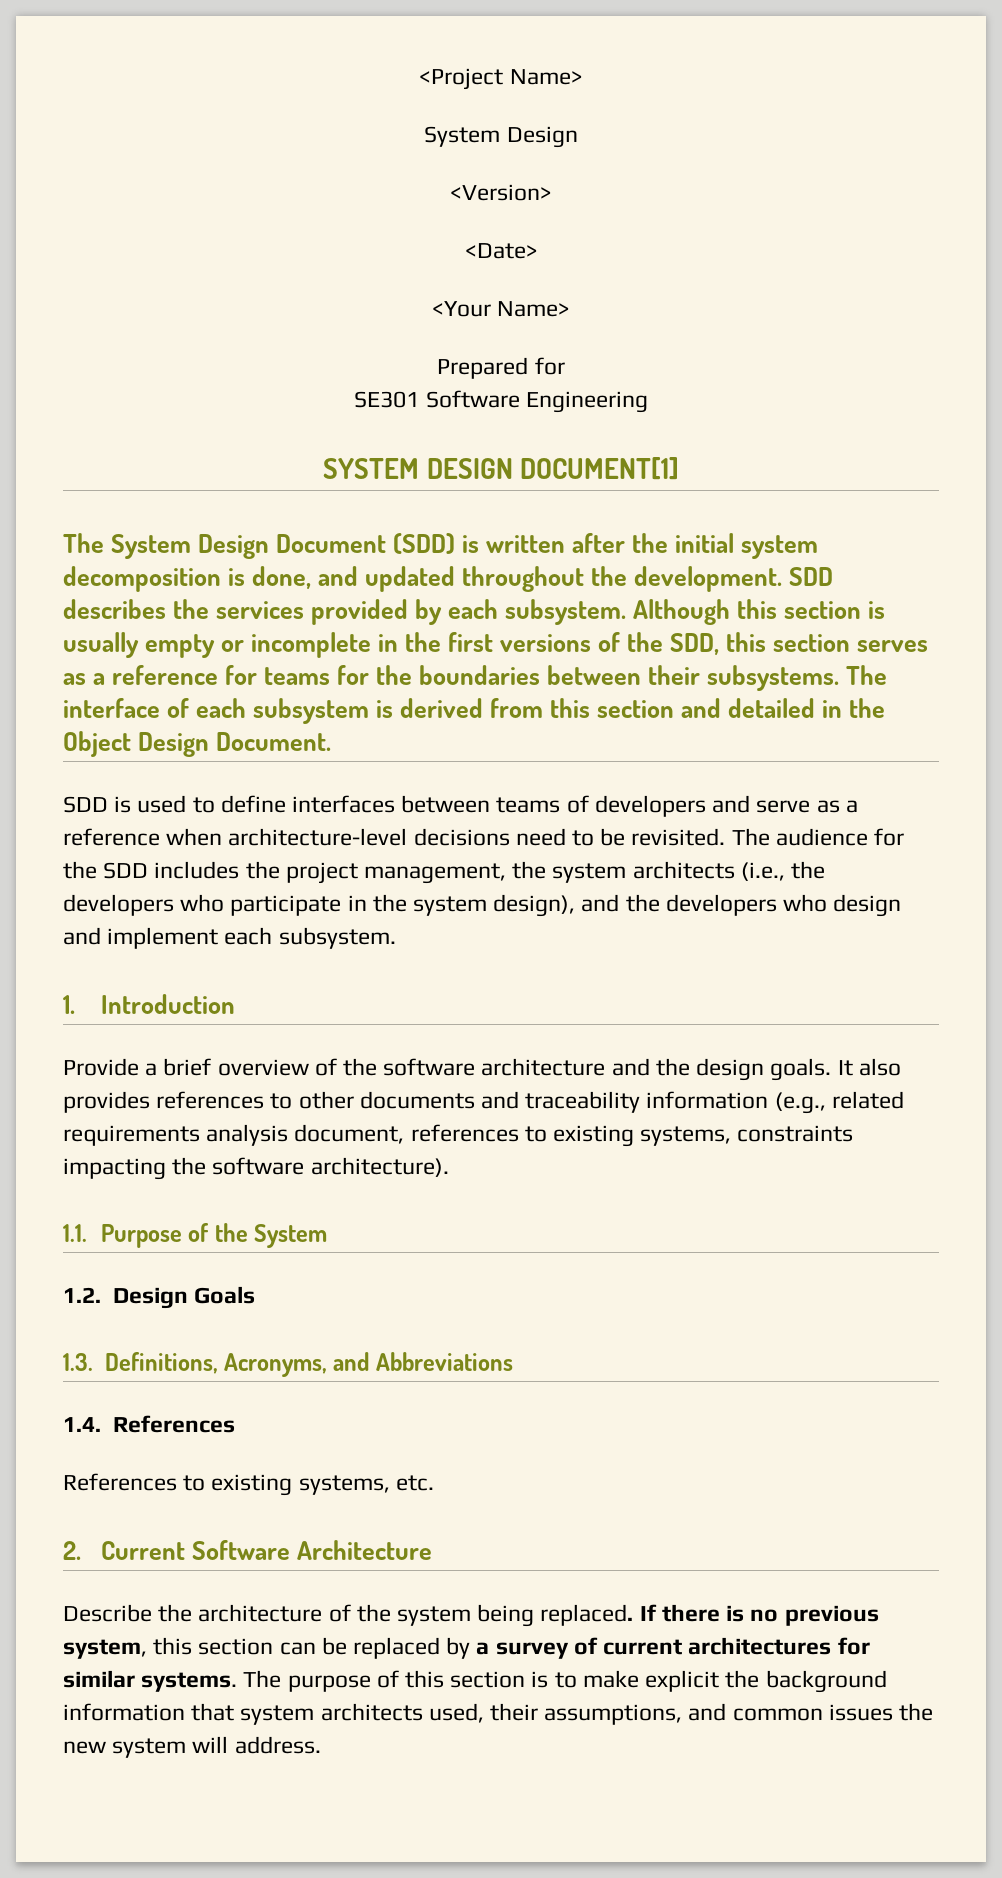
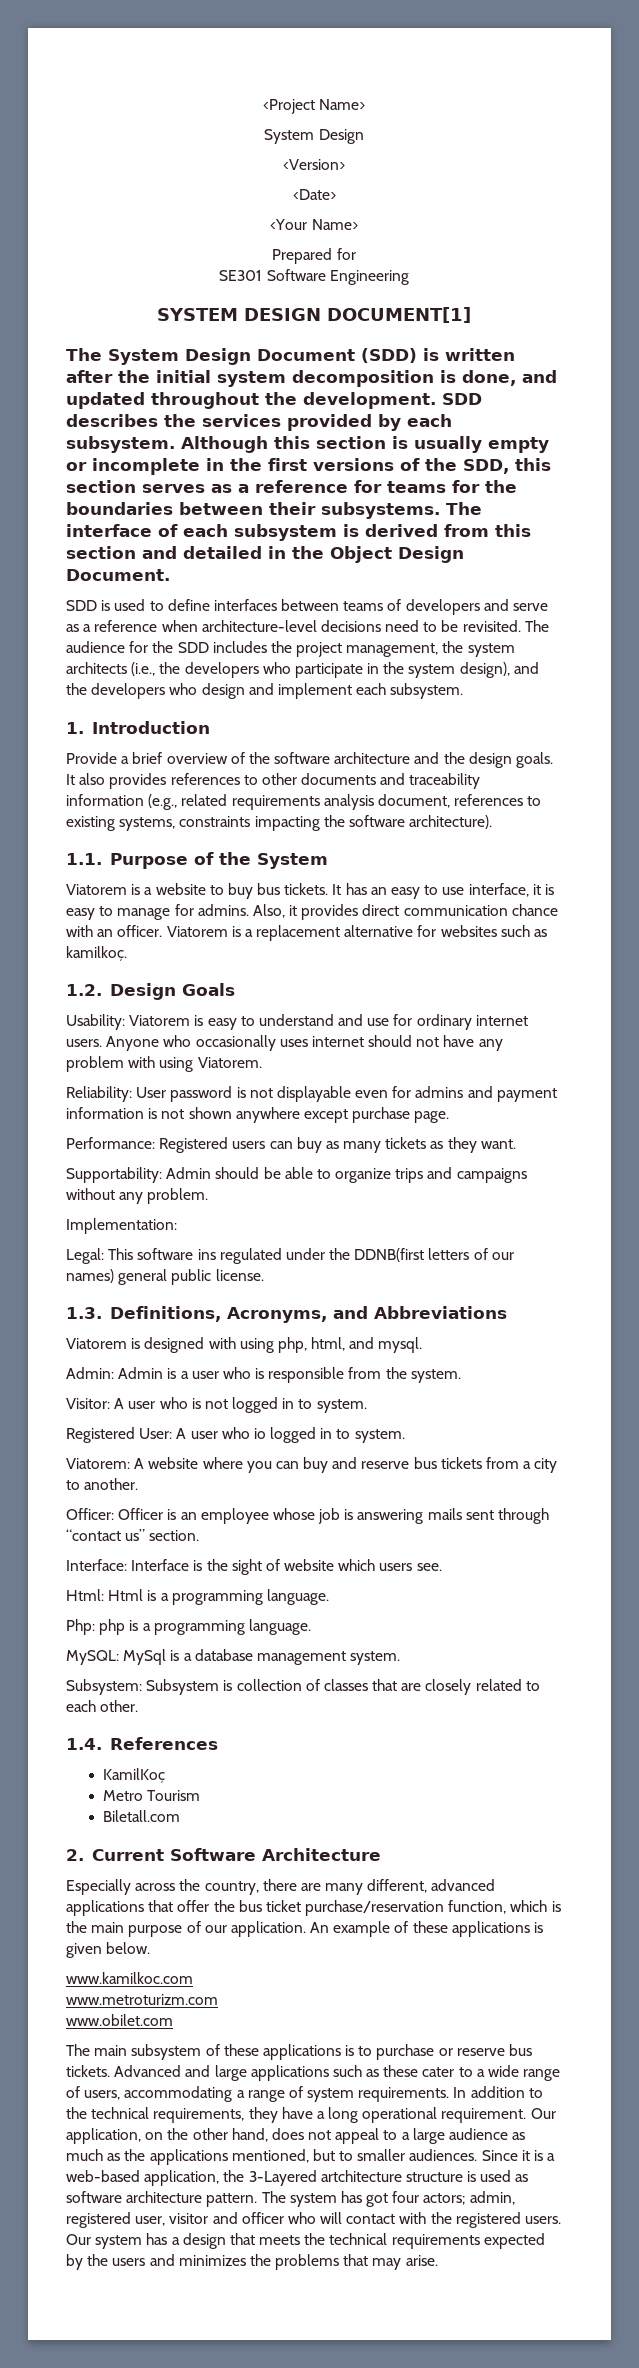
+ Viatorem is a website to buy bus tickets. It has an easy to use interface, it is easy to manage for admins. Also, it provides direct communication chance with an officer. Viatorem is a replacement alternative for websites such as kamilkoç.
  1.2. Design Goals
+ Usability: Viatorem is easy to understand and use for ordinary internet users. Anyone who occasionally uses internet should not have any problem with using Viatorem.
+ Reliability: User password is not displayable even for admins and payment information is not shown anywhere except purchase page.
+ Performance: Registered users can buy as many tickets as they want.
+ Supportability: Admin should be able to organize trips and campaigns without any problem.
+ Implementation:
+ Legal: This software ins regulated under the DDNB(first letters of our names) general public license.
+ Viatorem is designed with using php, html, and mysql.
+ Admin: Admin is a user who is responsible from the system.
+ Visitor: A user who is not logged in to system.
+ Registered User: A user who io logged in to system.
+ Viatorem: A website where you can buy and reserve bus tickets from a city to another.
+ Officer: Officer is an employee whose job is answering mails sent through “contact us” section.
+ Interface: Interface is the sight of website which users see.
+ Html: Html is a programming language.
+ Php: php is a programming language.
+ MySQL: MySql is a database management system.
+ Subsystem: Subsystem is collection of classes that are closely related to each other.
  1.4. References
- References to existing systems, etc.
+ KamilKoç
+ Metro Tourism
+ Biletall.com
  2. Current Software Architecture
- Describe the architecture of the system being replaced. If there is no previous system, this section can be replaced by a survey of current architectures for similar systems. The purpose of this section is to make explicit the background information that system architects used, their assumptions, and common issues the new system will address.
+ Especially across the country, there are many different, advanced applications that offer the bus ticket purchase/reservation function, which is the main purpose of our application. An example of these applications is given below.
+ www.kamilkoc.com
+ www.metroturizm.com
+ www.obilet.com
+ The main subsystem of these applications is to purchase or reserve bus tickets. Advanced and large applications such as these cater to a wide range of users, accommodating a range of system requirements. In addition to the technical requirements, they have a long operational requirement. Our application, on the other hand, does not appeal to a large audience as much as the applications mentioned, but to smaller audiences. Since it is a web-based application, the 3-Layered artchitecture structure is used as software architecture pattern. The system has got four actors; admin, registered user, visitor and officer who will contact with the registered users. Our system has a design that meets the technical requirements expected by the users and minimizes the problems that may arise.

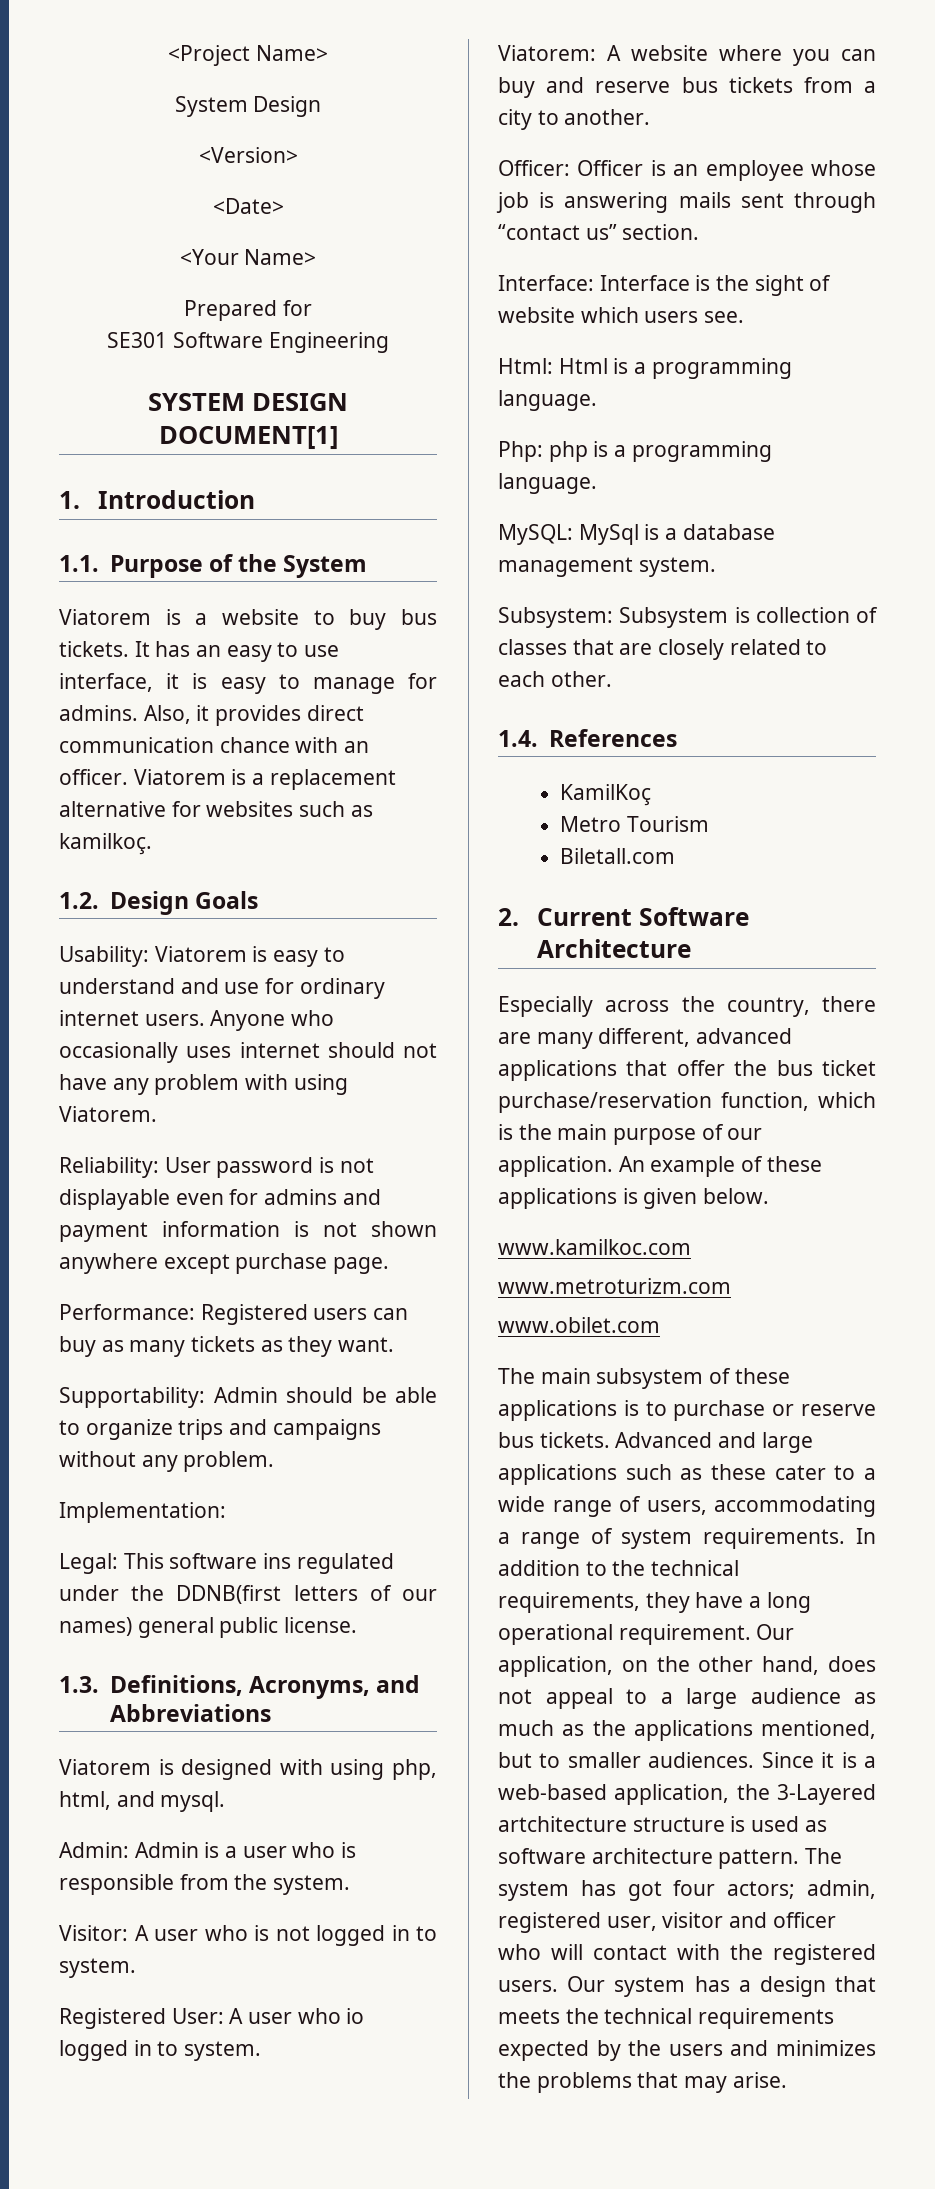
- The System Design Document (SDD) is written after the initial system decomposition is done, and updated throughout the development. SDD describes the services provided by each subsystem. Although this section is usually empty or incomplete in the first versions of the SDD, this section serves as a reference for teams for the boundaries between their subsystems. The interface of each subsystem is derived from this section and detailed in the Object Design Document.
- SDD is used to define interfaces between teams of developers and serve as a reference when architecture-level decisions need to be revisited. The audience for the SDD includes the project management, the system architects (i.e., the developers who participate in the system design), and the developers who design and implement each subsystem.
  1. Introduction
- Provide a brief overview of the software architecture and the design goals. It also provides references to other documents and traceability information (e.g., related requirements analysis document, references to existing systems, constraints impacting the software architecture).

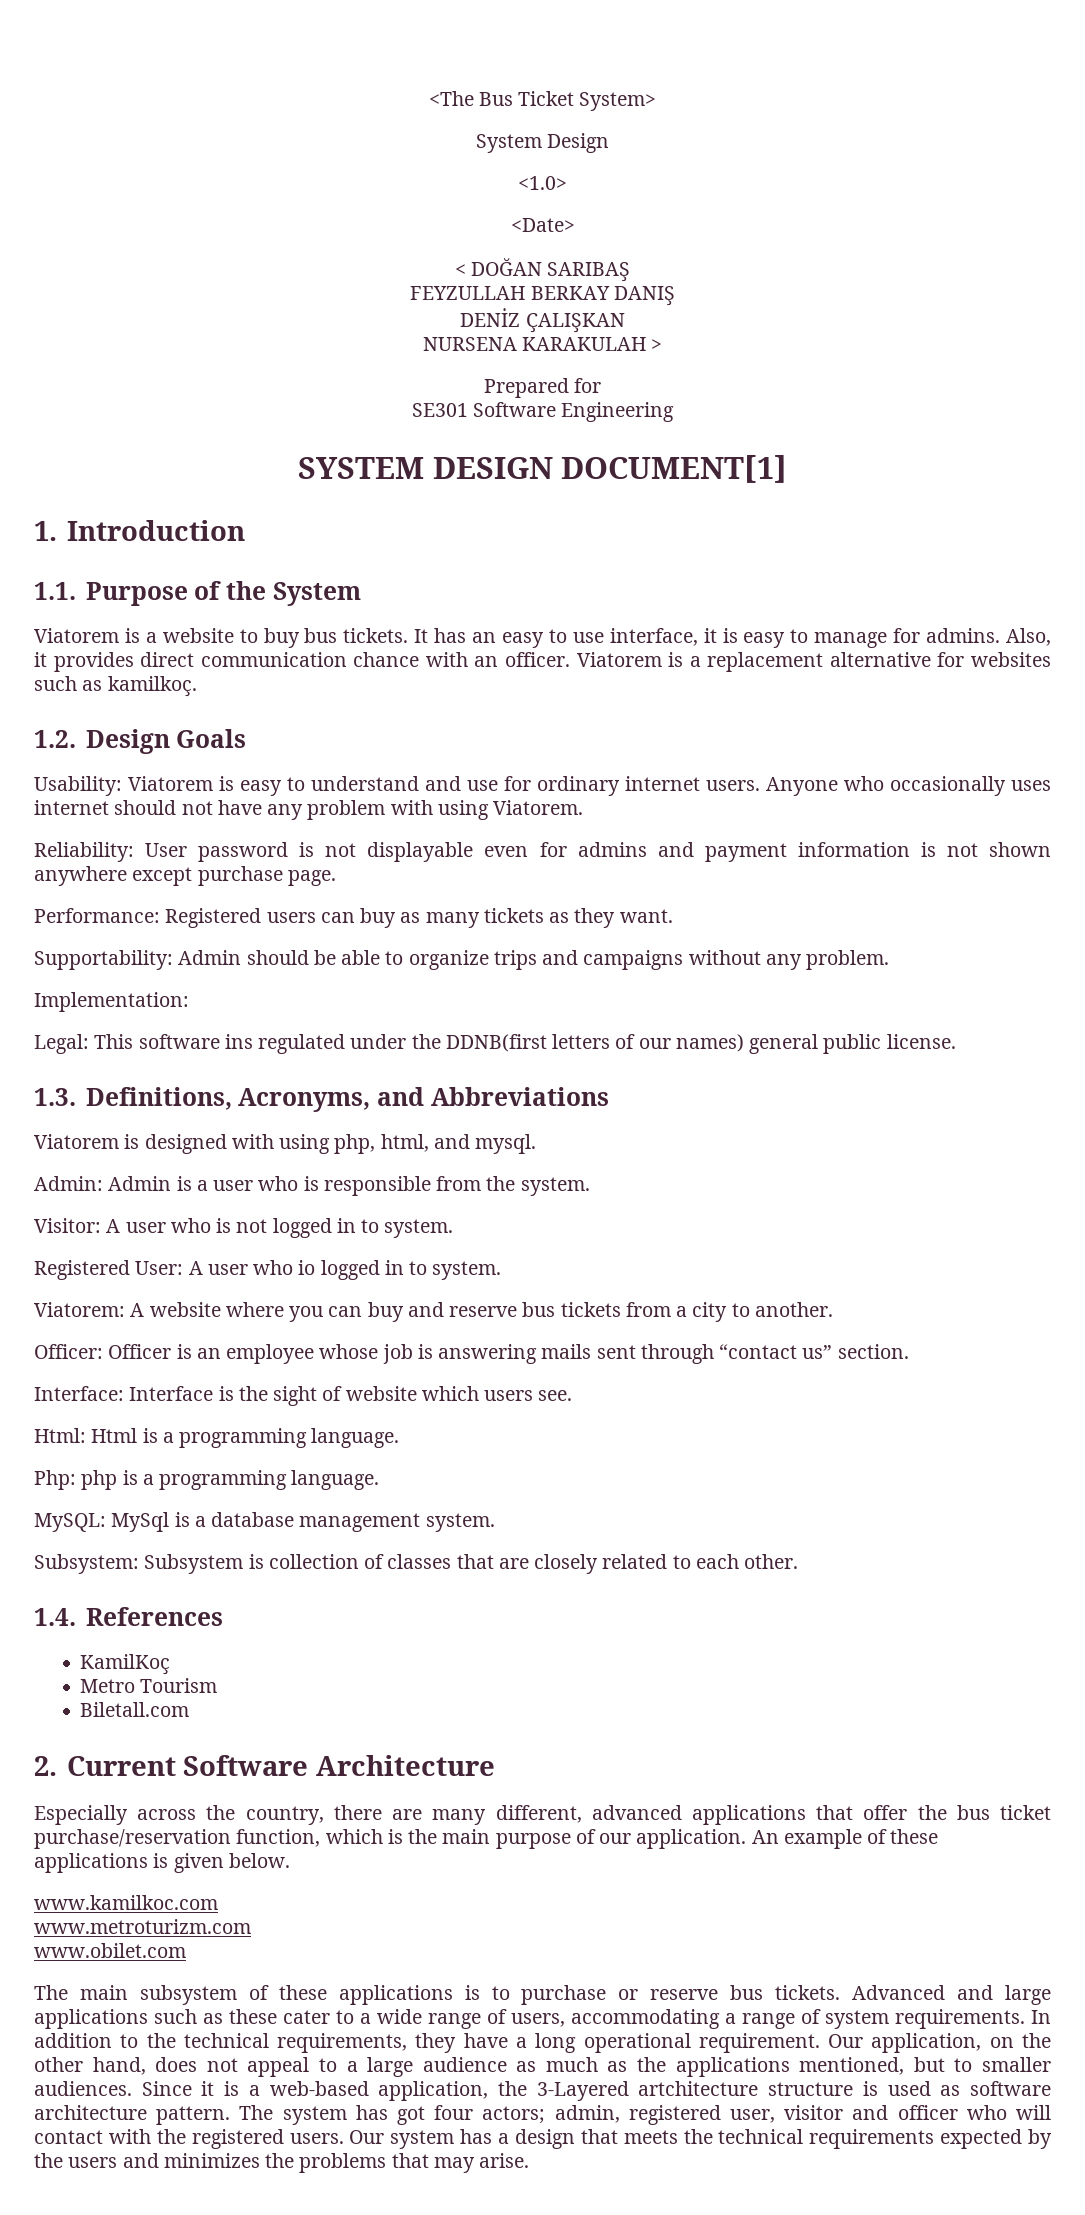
- <Project Name>
+ <The Bus Ticket System>
- <Version>
+ <1.0>
- <Your Name>
+ < DOĞAN SARIBAŞ
+ FEYZULLAH BERKAY DANIŞ
+ DENİZ ÇALIŞKAN
+ NURSENA KARAKULAH >

